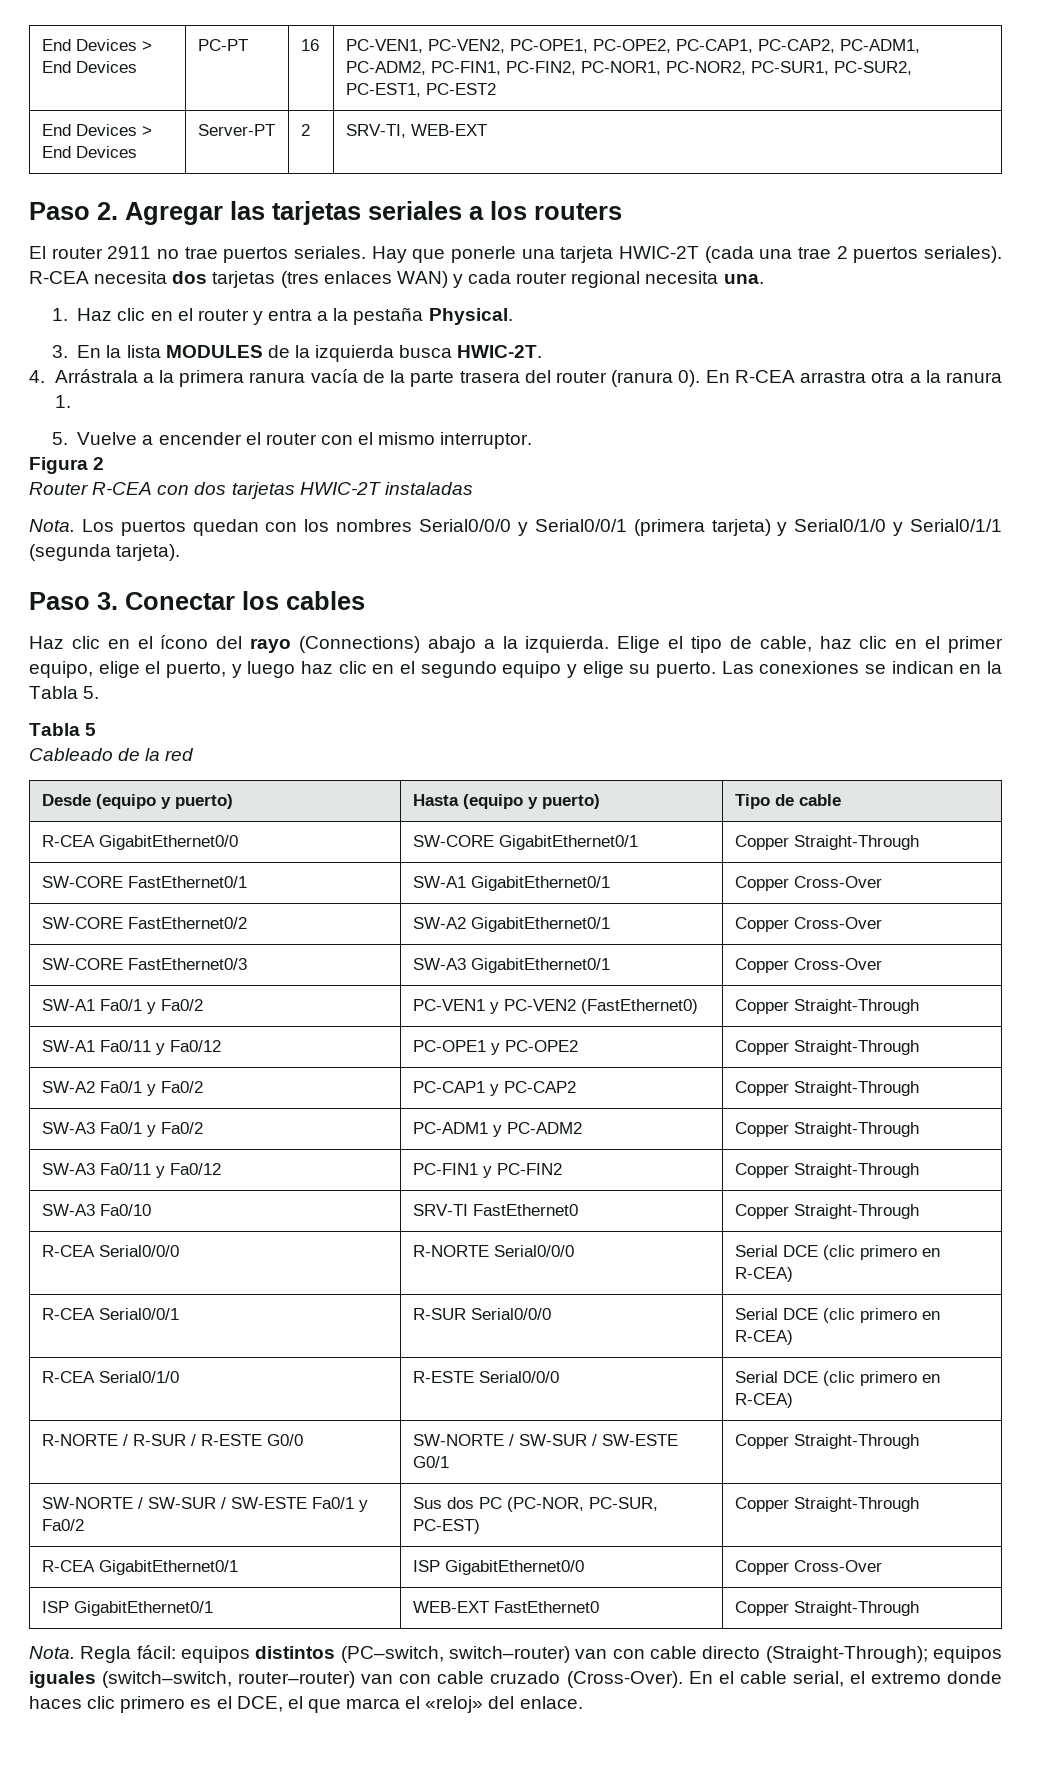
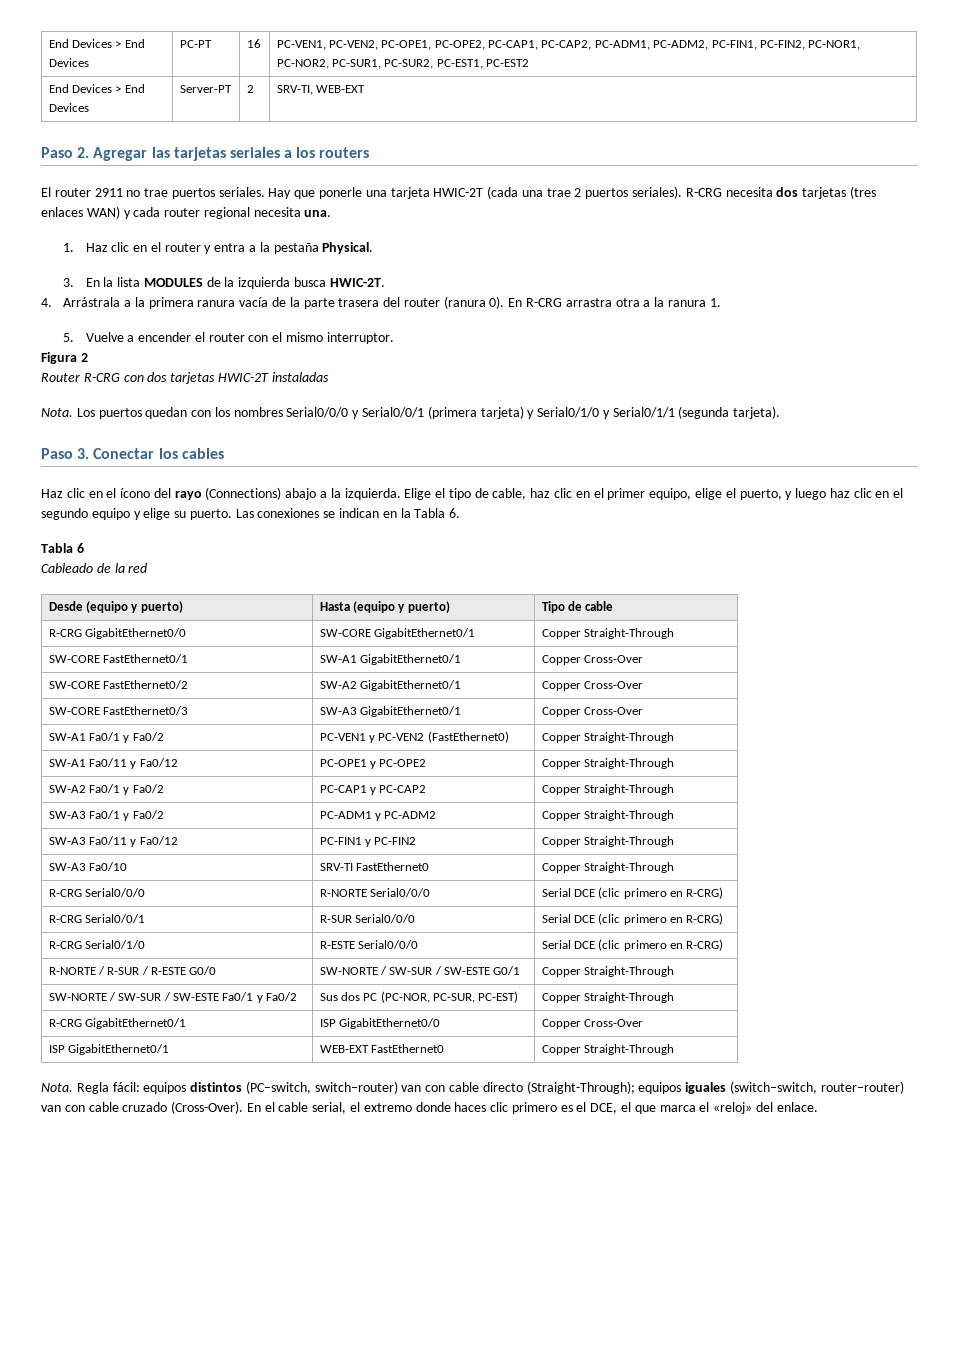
- R-CEA necesita dos tarjetas (tres enlaces WAN) y cada router regional necesita una.
+ R-CRG necesita dos tarjetas (tres enlaces WAN) y cada router regional necesita una.
- En R-CEA arrastra otra a la ranura 1.
+ En R-CRG arrastra otra a la ranura 1.
- Router R-CEA con dos tarjetas HWIC-2T instaladas
+ Router R-CRG con dos tarjetas HWIC-2T instaladas
- Las conexiones se indican en la Tabla 5.
- Tabla 5
+ Las conexiones se indican en la Tabla 6.
+ Tabla 6
- R-CEA GigabitEthernet0/0 | SW-CORE GigabitEthernet0/1 | Copper Straight-Through
+ R-CRG GigabitEthernet0/0 | SW-CORE GigabitEthernet0/1 | Copper Straight-Through
- R-CEA Serial0/0/0 | R-NORTE Serial0/0/0 | Serial DCE (clic primero en R-CEA)
- R-CEA Serial0/0/1 | R-SUR Serial0/0/0 | Serial DCE (clic primero en R-CEA)
- R-CEA Serial0/1/0 | R-ESTE Serial0/0/0 | Serial DCE (clic primero en R-CEA)
+ R-CRG Serial0/0/0 | R-NORTE Serial0/0/0 | Serial DCE (clic primero en R-CRG)
+ R-CRG Serial0/0/1 | R-SUR Serial0/0/0 | Serial DCE (clic primero en R-CRG)
+ R-CRG Serial0/1/0 | R-ESTE Serial0/0/0 | Serial DCE (clic primero en R-CRG)
- R-CEA GigabitEthernet0/1 | ISP GigabitEthernet0/0 | Copper Cross-Over
+ R-CRG GigabitEthernet0/1 | ISP GigabitEthernet0/0 | Copper Cross-Over

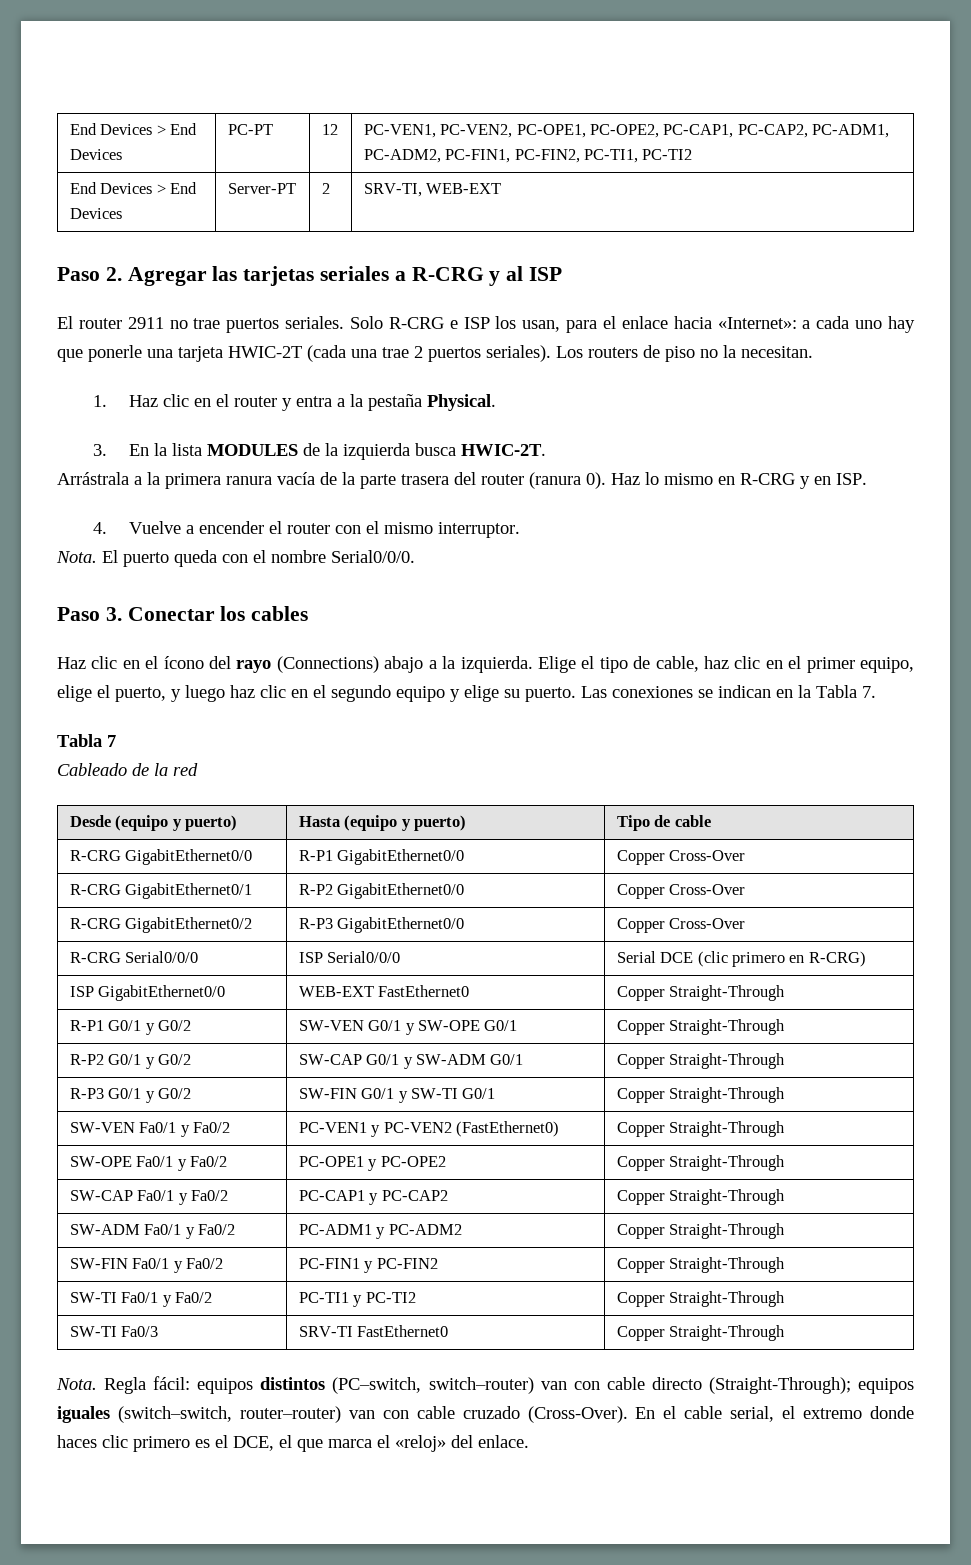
- End Devices > End Devices | PC-PT | 16 | PC-VEN1, PC-VEN2, PC-OPE1, PC-OPE2, PC-CAP1, PC-CAP2, PC-ADM1, PC-ADM2, PC-FIN1, PC-FIN2, PC-NOR1, PC-NOR2, PC-SUR1, PC-SUR2, PC-EST1, PC-EST2
+ End Devices > End Devices | PC-PT | 12 | PC-VEN1, PC-VEN2, PC-OPE1, PC-OPE2, PC-CAP1, PC-CAP2, PC-ADM1, PC-ADM2, PC-FIN1, PC-FIN2, PC-TI1, PC-TI2
- Paso 2. Agregar las tarjetas seriales a los routers
+ Paso 2. Agregar las tarjetas seriales a R-CRG y al ISP
- Hay que ponerle una tarjeta HWIC-2T (cada una trae 2 puertos seriales).
+ Solo R-CRG e ISP los usan, para el enlace hacia «Internet»: a cada uno hay que ponerle una tarjeta HWIC-2T (cada una trae 2 puertos seriales).
- R-CRG necesita dos tarjetas (tres enlaces WAN) y cada router regional necesita una.
+ Los routers de piso no la necesitan.
- 4. Arrástrala a la primera ranura vacía de la parte trasera del router (ranura 0).
+ Arrástrala a la primera ranura vacía de la parte trasera del router (ranura 0).
- En R-CRG arrastra otra a la ranura 1.
- 5. Vuelve a encender el router con el mismo interruptor.
+ Haz lo mismo en R-CRG y en ISP.
+ 4. Vuelve a encender el router con el mismo interruptor.
- Figura 2
- Router R-CRG con dos tarjetas HWIC-2T instaladas
- Nota. Los puertos quedan con los nombres Serial0/0/0 y Serial0/0/1 (primera tarjeta) y Serial0/1/0 y Serial0/1/1 (segunda tarjeta).
+ Nota. El puerto queda con el nombre Serial0/0/0.
- Las conexiones se indican en la Tabla 6.
- Tabla 6
+ Las conexiones se indican en la Tabla 7.
+ Tabla 7
- R-CRG GigabitEthernet0/0 | SW-CORE GigabitEthernet0/1 | Copper Straight-Through
- SW-CORE FastEthernet0/1 | SW-A1 GigabitEthernet0/1 | Copper Cross-Over
- SW-CORE FastEthernet0/2 | SW-A2 GigabitEthernet0/1 | Copper Cross-Over
- SW-CORE FastEthernet0/3 | SW-A3 GigabitEthernet0/1 | Copper Cross-Over
- SW-A1 Fa0/1 y Fa0/2 | PC-VEN1 y PC-VEN2 (FastEthernet0) | Copper Straight-Through
+ R-CRG GigabitEthernet0/0 | R-P1 GigabitEthernet0/0 | Copper Cross-Over
+ R-CRG GigabitEthernet0/1 | R-P2 GigabitEthernet0/0 | Copper Cross-Over
+ R-CRG GigabitEthernet0/2 | R-P3 GigabitEthernet0/0 | Copper Cross-Over
+ R-CRG Serial0/0/0 | ISP Serial0/0/0 | Serial DCE (clic primero en R-CRG)
+ ISP GigabitEthernet0/0 | WEB-EXT FastEthernet0 | Copper Straight-Through
+ R-P1 G0/1 y G0/2 | SW-VEN G0/1 y SW-OPE G0/1 | Copper Straight-Through
+ R-P2 G0/1 y G0/2 | SW-CAP G0/1 y SW-ADM G0/1 | Copper Straight-Through
+ R-P3 G0/1 y G0/2 | SW-FIN G0/1 y SW-TI G0/1 | Copper Straight-Through
+ SW-VEN Fa0/1 y Fa0/2 | PC-VEN1 y PC-VEN2 (FastEthernet0) | Copper Straight-Through
- SW-A1 Fa0/11 y Fa0/12 | PC-OPE1 y PC-OPE2 | Copper Straight-Through
+ SW-OPE Fa0/1 y Fa0/2 | PC-OPE1 y PC-OPE2 | Copper Straight-Through
- SW-A2 Fa0/1 y Fa0/2 | PC-CAP1 y PC-CAP2 | Copper Straight-Through
+ SW-CAP Fa0/1 y Fa0/2 | PC-CAP1 y PC-CAP2 | Copper Straight-Through
- SW-A3 Fa0/1 y Fa0/2 | PC-ADM1 y PC-ADM2 | Copper Straight-Through
+ SW-ADM Fa0/1 y Fa0/2 | PC-ADM1 y PC-ADM2 | Copper Straight-Through
- SW-A3 Fa0/11 y Fa0/12 | PC-FIN1 y PC-FIN2 | Copper Straight-Through
+ SW-FIN Fa0/1 y Fa0/2 | PC-FIN1 y PC-FIN2 | Copper Straight-Through
- SW-A3 Fa0/10 | SRV-TI FastEthernet0 | Copper Straight-Through
- R-CRG Serial0/0/0 | R-NORTE Serial0/0/0 | Serial DCE (clic primero en R-CRG)
- R-CRG Serial0/0/1 | R-SUR Serial0/0/0 | Serial DCE (clic primero en R-CRG)
- R-CRG Serial0/1/0 | R-ESTE Serial0/0/0 | Serial DCE (clic primero en R-CRG)
- R-NORTE / R-SUR / R-ESTE G0/0 | SW-NORTE / SW-SUR / SW-ESTE G0/1 | Copper Straight-Through
- SW-NORTE / SW-SUR / SW-ESTE Fa0/1 y Fa0/2 | Sus dos PC (PC-NOR, PC-SUR, PC-EST) | Copper Straight-Through
- R-CRG GigabitEthernet0/1 | ISP GigabitEthernet0/0 | Copper Cross-Over
- ISP GigabitEthernet0/1 | WEB-EXT FastEthernet0 | Copper Straight-Through
+ SW-TI Fa0/1 y Fa0/2 | PC-TI1 y PC-TI2 | Copper Straight-Through
+ SW-TI Fa0/3 | SRV-TI FastEthernet0 | Copper Straight-Through

